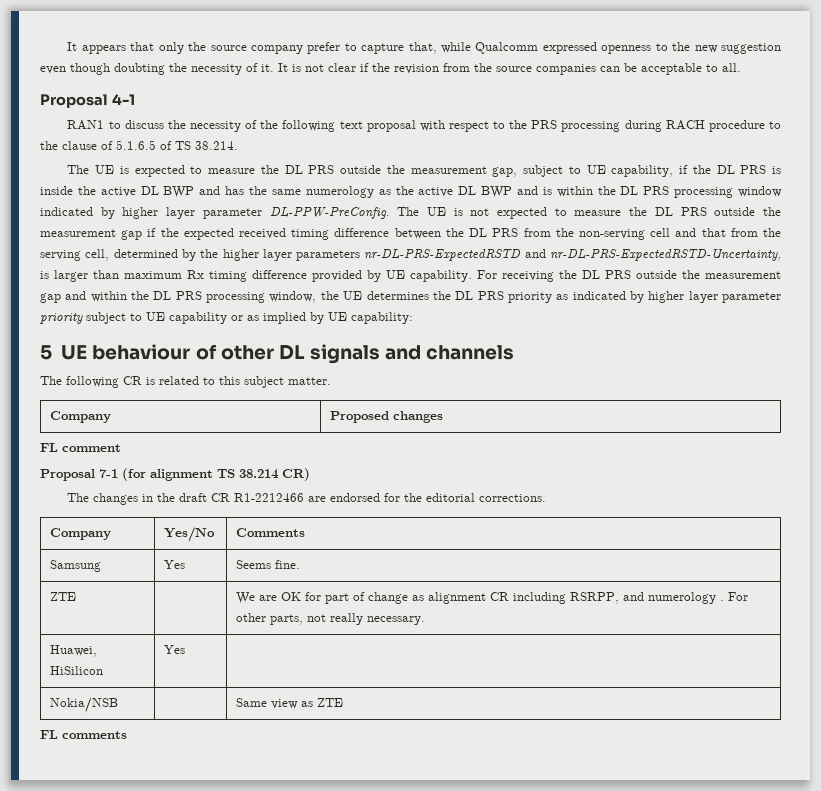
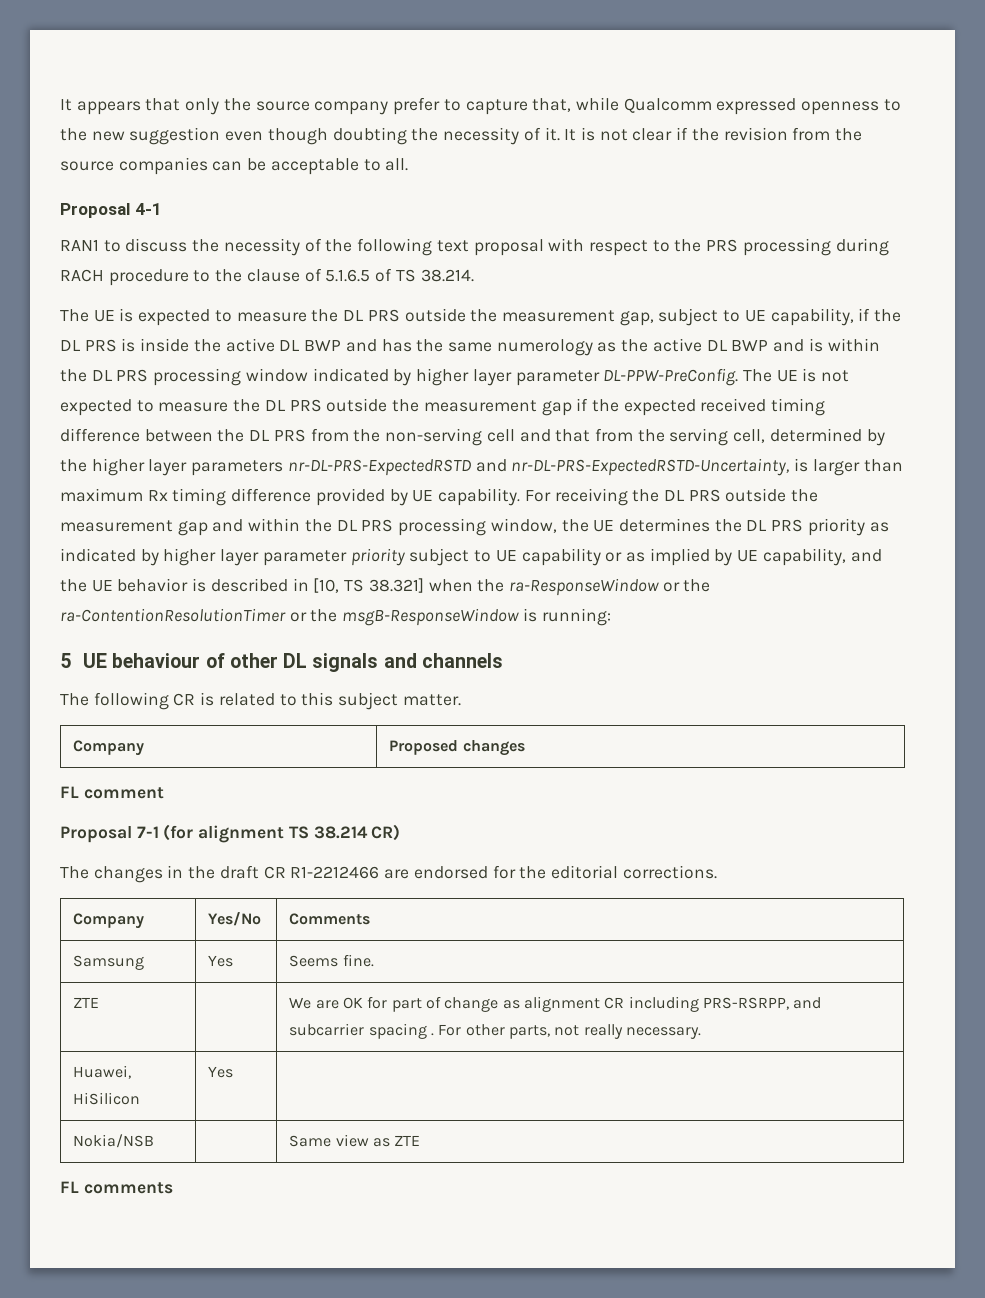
- For receiving the DL PRS outside the measurement gap and within the DL PRS processing window, the UE determines the DL PRS priority as indicated by higher layer parameter priority subject to UE capability or as implied by UE capability:
+ For receiving the DL PRS outside the measurement gap and within the DL PRS processing window, the UE determines the DL PRS priority as indicated by higher layer parameter priority subject to UE capability or as implied by UE capability, and the UE behavior is described in [10, TS 38.321] when the ra-ResponseWindow or the ra-ContentionResolutionTimer or the msgB-ResponseWindow is running:
- ZTE | | We are OK for part of change as alignment CR including RSRPP, and numerology . For other parts, not really necessary.
+ ZTE | | We are OK for part of change as alignment CR including PRS-RSRPP, and subcarrier spacing . For other parts, not really necessary.

